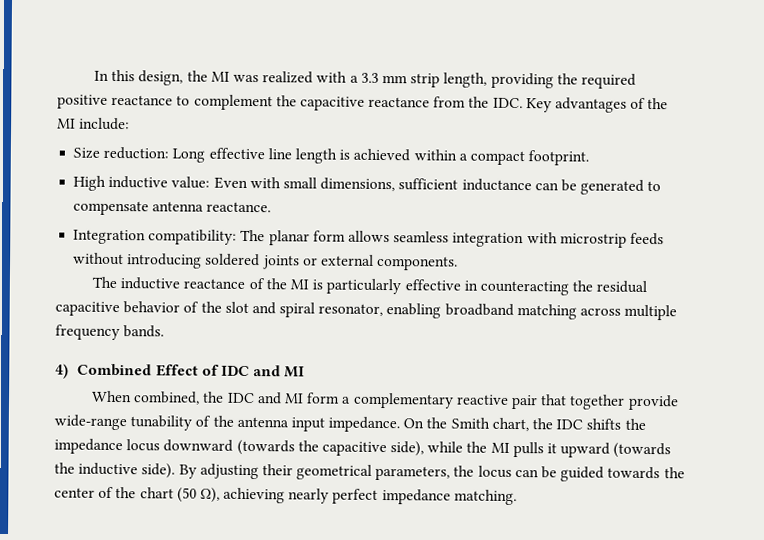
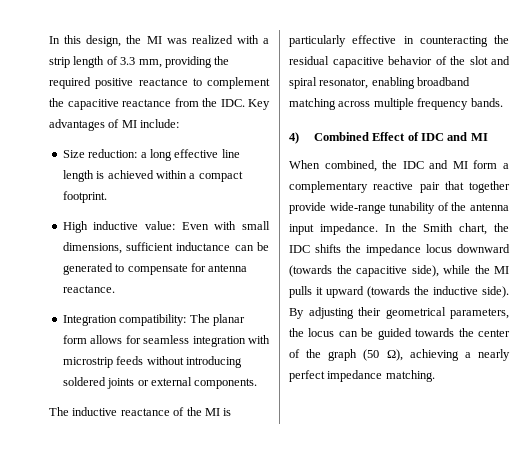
- In this design, the MI was realized with a 3.3 mm strip length, providing the required positive reactance to complement the capacitive reactance from the IDC. Key advantages of the MI include:
+ In this design, the MI was realized with a strip length of 3.3 mm, providing the required positive reactance to complement the capacitive reactance from the IDC. Key advantages of MI include:
- Size reduction: Long effective line length is achieved within a compact footprint.
+ Size reduction: a long effective line length is achieved within a compact footprint.
- High inductive value: Even with small dimensions, sufficient inductance can be generated to compensate antenna reactance.
+ High inductive value: Even with small dimensions, sufficient inductance can be generated to compensate for antenna reactance.
- Integration compatibility: The planar form allows seamless integration with microstrip feeds without introducing soldered joints or external components.
+ Integration compatibility: The planar form allows for seamless integration with microstrip feeds without introducing soldered joints or external components.
- On the Smith chart, the IDC shifts the impedance locus downward (towards the capacitive side), while the MI pulls it upward (towards the inductive side).
+ In the Smith chart, the IDC shifts the impedance locus downward (towards the capacitive side), while the MI pulls it upward (towards the inductive side).
- By adjusting their geometrical parameters, the locus can be guided towards the center of the chart (50 Ω), achieving nearly perfect impedance matching.
+ By adjusting their geometrical parameters, the locus can be guided towards the center of the graph (50 Ω), achieving a nearly perfect impedance matching.

